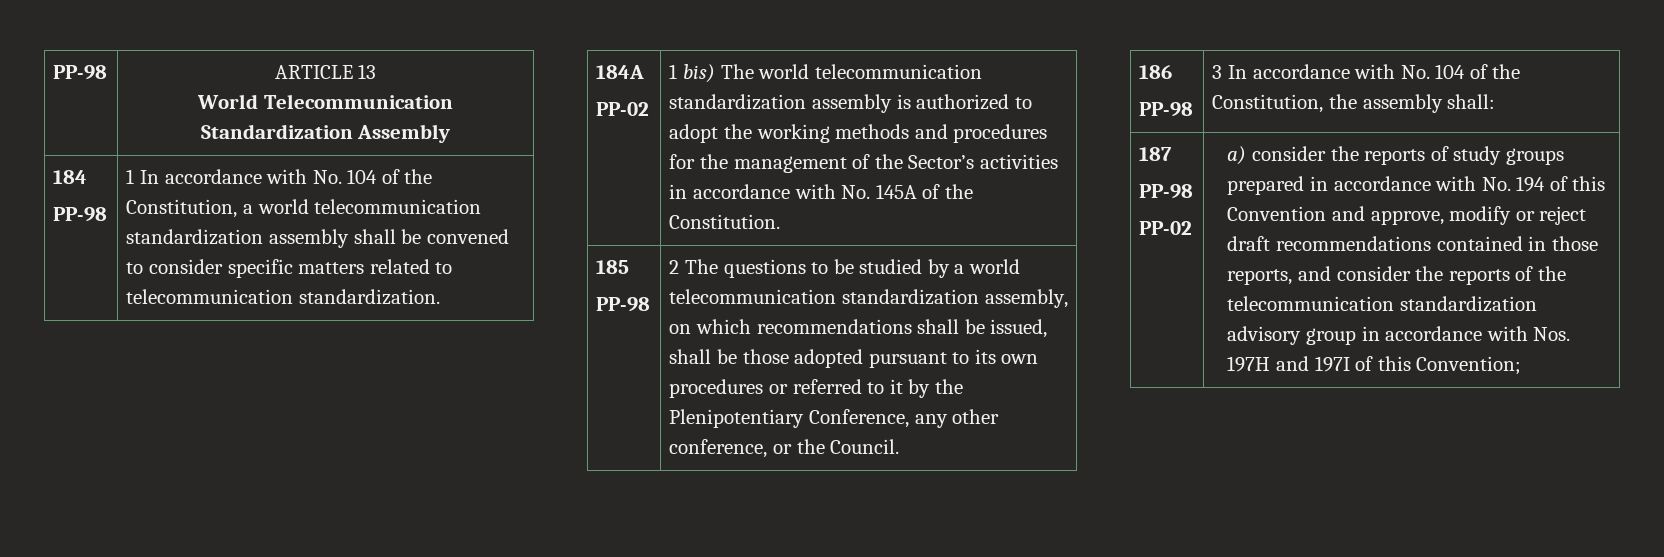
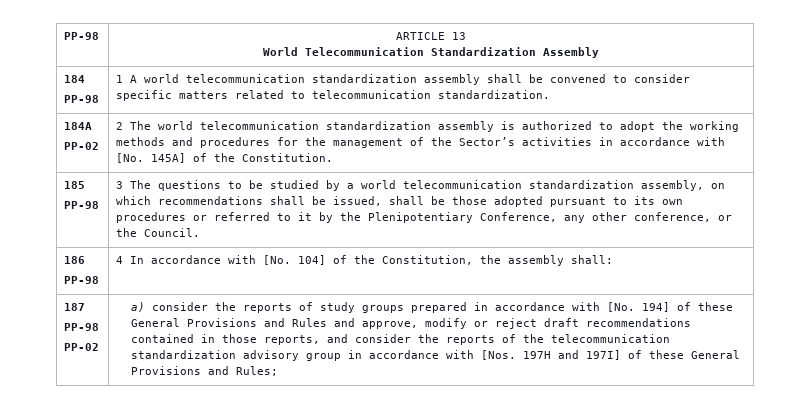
  184
- PP-98 | 1 In accordance with No. 104 of the Constitution, a world telecommunication standardization assembly shall be convened to consider specific matters related to telecommunication standardization.
+ PP-98 | 1 A world telecommunication standardization assembly shall be convened to consider specific matters related to telecommunication standardization.
  184A
- PP-02 | 1 bis) The world telecommunication standardization assembly is authorized to adopt the working methods and procedures for the management of the Sector’s activities in accordance with No. 145A of the Constitution.
+ PP-02 | 2 The world telecommunication standardization assembly is authorized to adopt the working methods and procedures for the management of the Sector’s activities in accordance with [No. 145A] of the Constitution.
- 2 The questions to be studied by a world telecommunication standardization assembly, on which recommendations shall be issued, shall be those adopted pursuant to its own procedures or referred to it by the Plenipotentiary Conference, any other conference, or the Council.
+ 3 The questions to be studied by a world telecommunication standardization assembly, on which recommendations shall be issued, shall be those adopted pursuant to its own procedures or referred to it by the Plenipotentiary Conference, any other conference, or the Council.
  186
- PP-98 | 3 In accordance with No. 104 of the Constitution, the assembly shall:
+ PP-98 | 4 In accordance with [No. 104] of the Constitution, the assembly shall:
- a) consider the reports of study groups prepared in accordance with No. 194 of this Convention and approve, modify or reject draft recommendations contained in those reports, and consider the reports of the telecommunication standardization advisory group in accordance with Nos. 197H and 197I of this Convention;
+ a) consider the reports of study groups prepared in accordance with [No. 194] of these General Provisions and Rules and approve, modify or reject draft recommendations contained in those reports, and consider the reports of the telecommunication standardization advisory group in accordance with [Nos. 197H and 197I] of these General Provisions and Rules;

